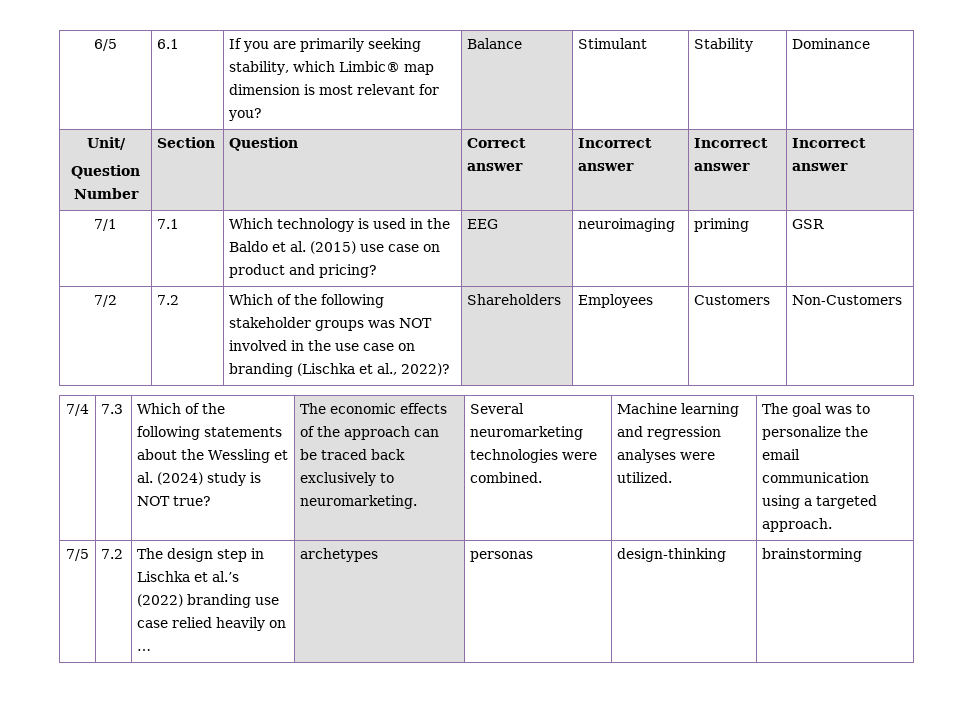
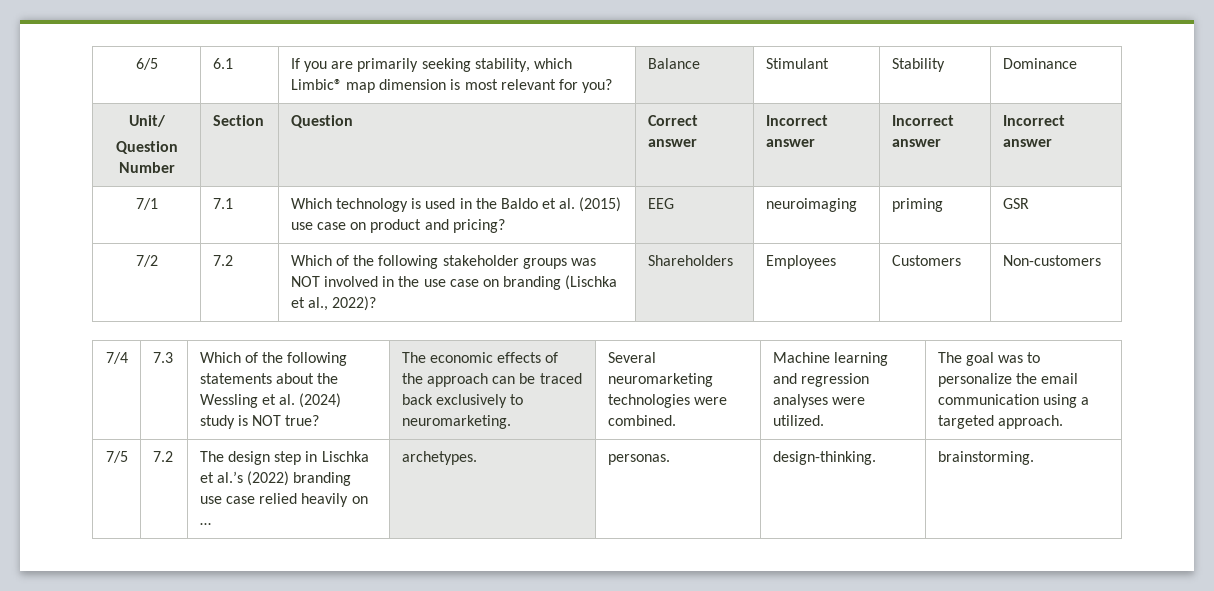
- 7/2 | 7.2 | Which of the following stakeholder groups was NOT involved in the use case on branding (Lischka et al., 2022)? | Shareholders | Employees | Customers | Non-Customers
+ 7/2 | 7.2 | Which of the following stakeholder groups was NOT involved in the use case on branding (Lischka et al., 2022)? | Shareholders | Employees | Customers | Non-customers
- 7/5 | 7.2 | The design step in Lischka et al.’s (2022) branding use case relied heavily on … | archetypes | personas | design-thinking | brainstorming
+ 7/5 | 7.2 | The design step in Lischka et al.’s (2022) branding use case relied heavily on … | archetypes. | personas. | design-thinking. | brainstorming.

